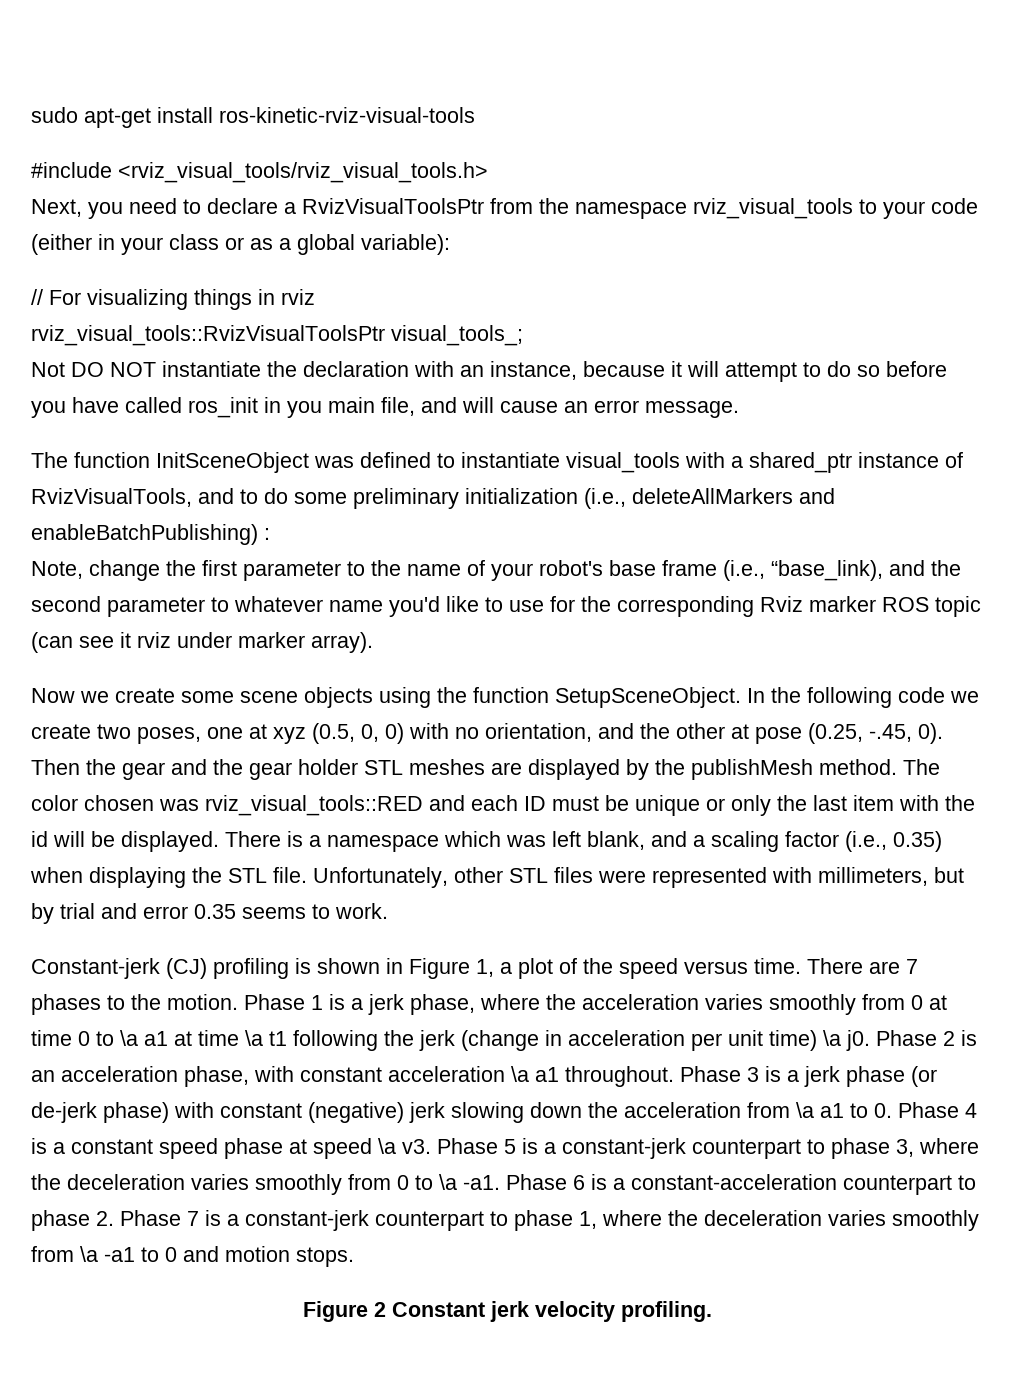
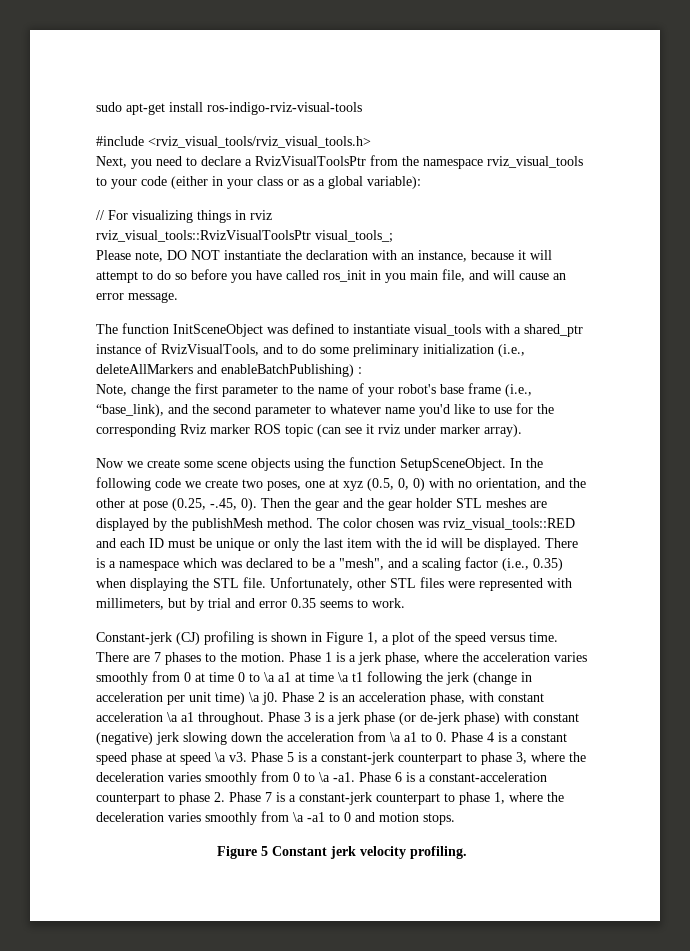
- sudo apt-get install ros-kinetic-rviz-visual-tools
+ sudo apt-get install ros-indigo-rviz-visual-tools
- Not DO NOT instantiate the declaration with an instance, because it will attempt to do so before you have called ros_init in you main file, and will cause an error message.
+ Please note, DO NOT instantiate the declaration with an instance, because it will attempt to do so before you have called ros_init in you main file, and will cause an error message.
- There is a namespace which was left blank, and a scaling factor (i.e., 0.35) when displaying the STL file.
+ There is a namespace which was declared to be a "mesh", and a scaling factor (i.e., 0.35) when displaying the STL file.
- Figure 2 Constant jerk velocity profiling.
+ Figure 5 Constant jerk velocity profiling.

